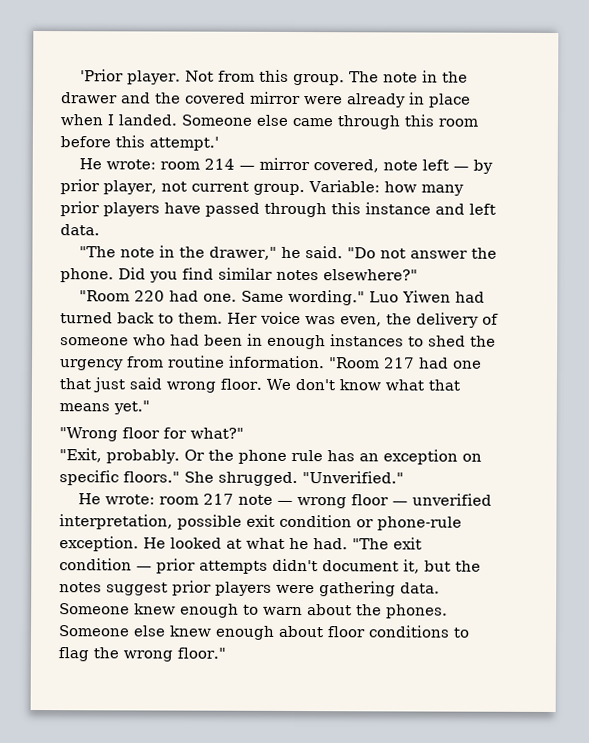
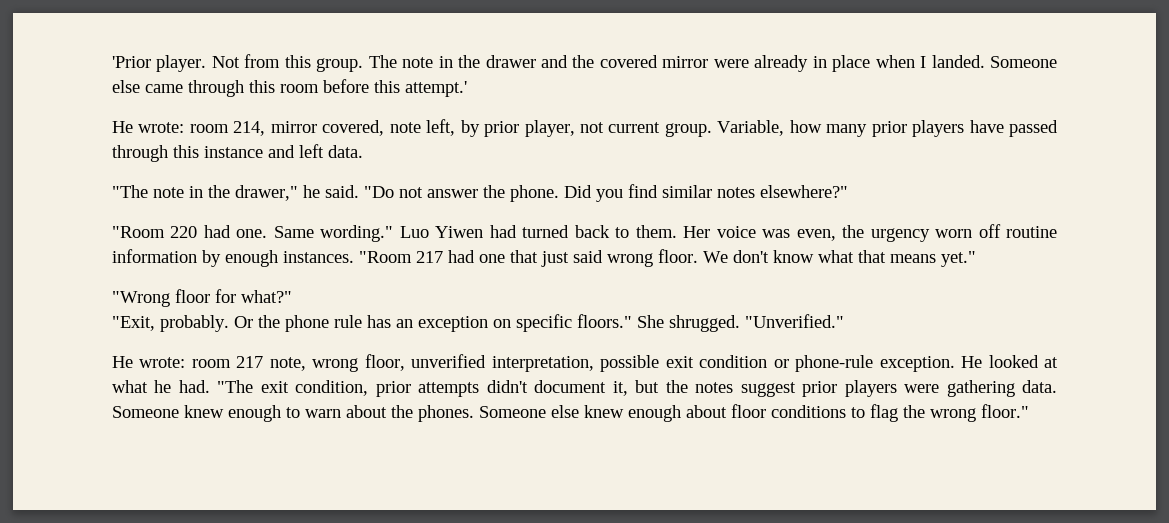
- He wrote: room 214 — mirror covered, note left — by prior player, not current group.
+ He wrote: room 214, mirror covered, note left, by prior player, not current group.
- Variable: how many prior players have passed through this instance and left data.
+ Variable, how many prior players have passed through this instance and left data.
- Her voice was even, the delivery of someone who had been in enough instances to shed the urgency from routine information.
+ Her voice was even, the urgency worn off routine information by enough instances.
- He wrote: room 217 note — wrong floor — unverified interpretation, possible exit condition or phone-rule exception.
+ He wrote: room 217 note, wrong floor, unverified interpretation, possible exit condition or phone-rule exception.
- "The exit condition — prior attempts didn't document it, but the notes suggest prior players were gathering data.
+ "The exit condition, prior attempts didn't document it, but the notes suggest prior players were gathering data.

